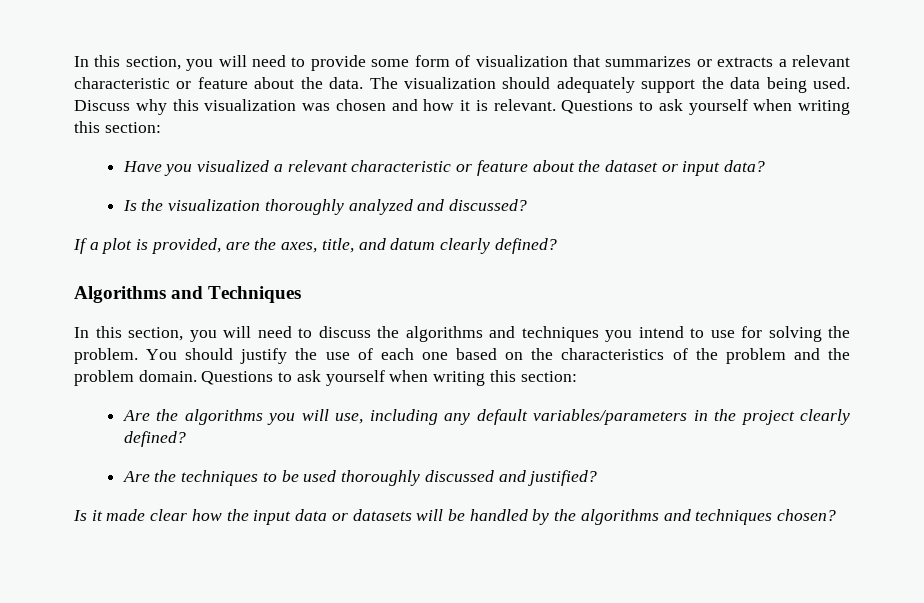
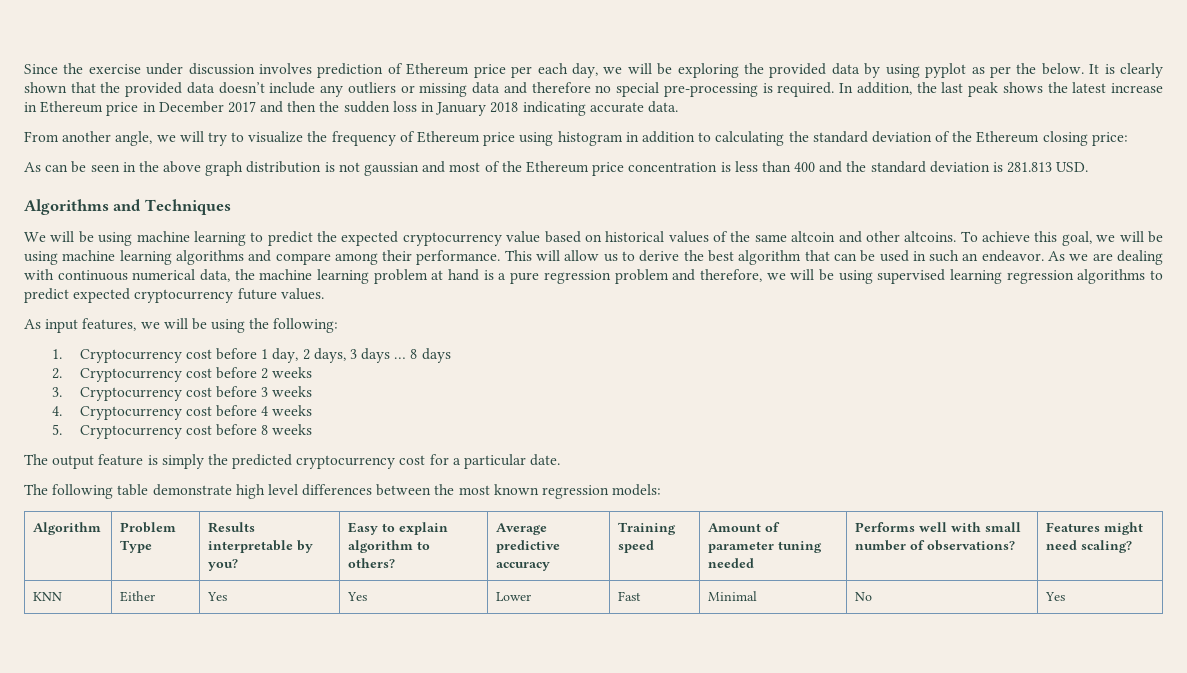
- In this section, you will need to provide some form of visualization that summarizes or extracts a relevant characteristic or feature about the data. The visualization should adequately support the data being used. Discuss why this visualization was chosen and how it is relevant. Questions to ask yourself when writing this section:
- Have you visualized a relevant characteristic or feature about the dataset or input data?
- Is the visualization thoroughly analyzed and discussed?
- If a plot is provided, are the axes, title, and datum clearly defined?
+ Since the exercise under discussion involves prediction of Ethereum price per each day, we will be exploring the provided data by using pyplot as per the below. It is clearly shown that the provided data doesn’t include any outliers or missing data and therefore no special pre-processing is required. In addition, the last peak shows the latest increase in Ethereum price in December 2017 and then the sudden loss in January 2018 indicating accurate data.
+ From another angle, we will try to visualize the frequency of Ethereum price using histogram in addition to calculating the standard deviation of the Ethereum closing price:
+ As can be seen in the above graph distribution is not gaussian and most of the Ethereum price concentration is less than 400 and the standard deviation is 281.813 USD.
  Algorithms and Techniques
- In this section, you will need to discuss the algorithms and techniques you intend to use for solving the problem. You should justify the use of each one based on the characteristics of the problem and the problem domain. Questions to ask yourself when writing this section:
- Are the algorithms you will use, including any default variables/parameters in the project clearly defined?
- Are the techniques to be used thoroughly discussed and justified?
- Is it made clear how the input data or datasets will be handled by the algorithms and techniques chosen?
+ We will be using machine learning to predict the expected cryptocurrency value based on historical values of the same altcoin and other altcoins. To achieve this goal, we will be using machine learning algorithms and compare among their performance. This will allow us to derive the best algorithm that can be used in such an endeavor. As we are dealing with continuous numerical data, the machine learning problem at hand is a pure regression problem and therefore, we will be using supervised learning regression algorithms to predict expected cryptocurrency future values.
+ As input features, we will be using the following:
+ 1. Cryptocurrency cost before 1 day, 2 days, 3 days … 8 days
+ 2. Cryptocurrency cost before 2 weeks
+ 3. Cryptocurrency cost before 3 weeks
+ 4. Cryptocurrency cost before 4 weeks
+ 5. Cryptocurrency cost before 8 weeks
+ The output feature is simply the predicted cryptocurrency cost for a particular date.
+ The following table demonstrate high level differences between the most known regression models:
+ Algorithm | Problem Type | Results interpretable by you? | Easy to explain algorithm to others? | Average predictive accuracy | Training speed | Amount of parameter tuning needed | Performs well with small number of observations? | Features might need scaling?
+ KNN | Either | Yes | Yes | Lower | Fast | Minimal | No | Yes

